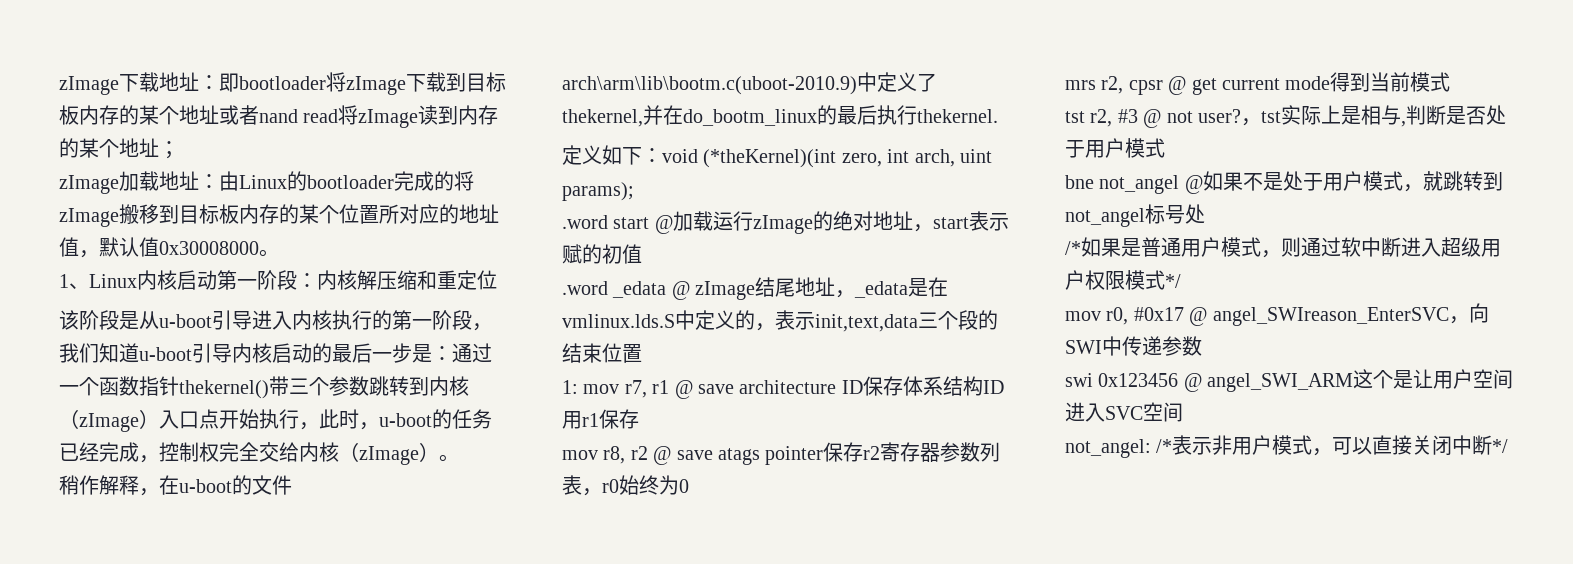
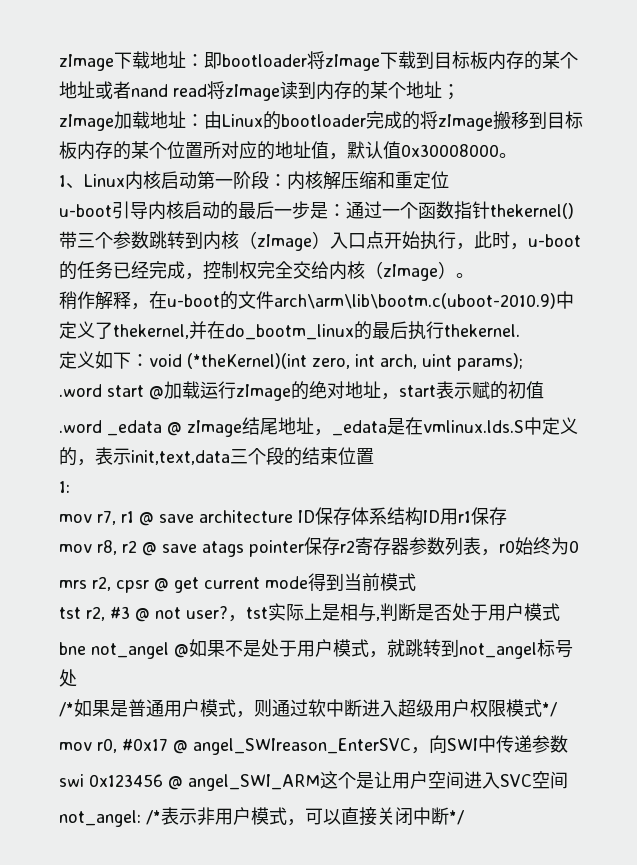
- 该阶段是从u-boot引导进入内核执行的第一阶段，我们知道u-boot引导内核启动的最后一步是：通过一个函数指针thekernel()带三个参数跳转到内核（zImage）入口点开始执行，此时，u-boot的任务已经完成，控制权完全交给内核（zImage）。
+ u-boot引导内核启动的最后一步是：通过一个函数指针thekernel()带三个参数跳转到内核（zImage）入口点开始执行，此时，u-boot的任务已经完成，控制权完全交给内核（zImage）。
- 1: mov r7, r1 @ save architecture ID保存体系结构ID用r1保存
+ 1:
+ mov r7, r1 @ save architecture ID保存体系结构ID用r1保存

